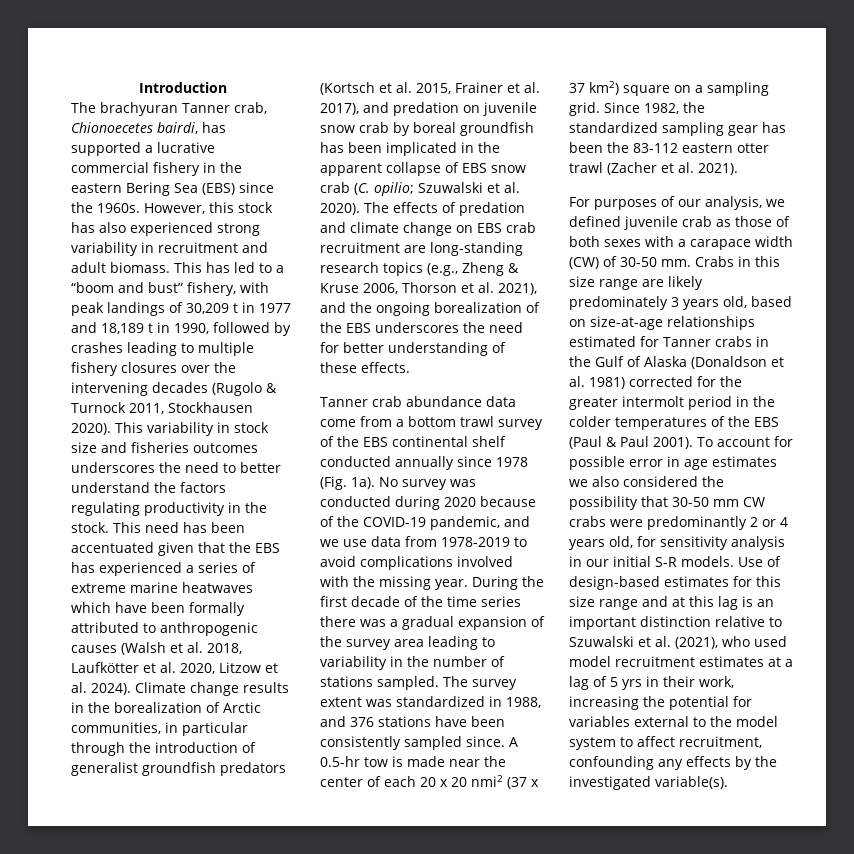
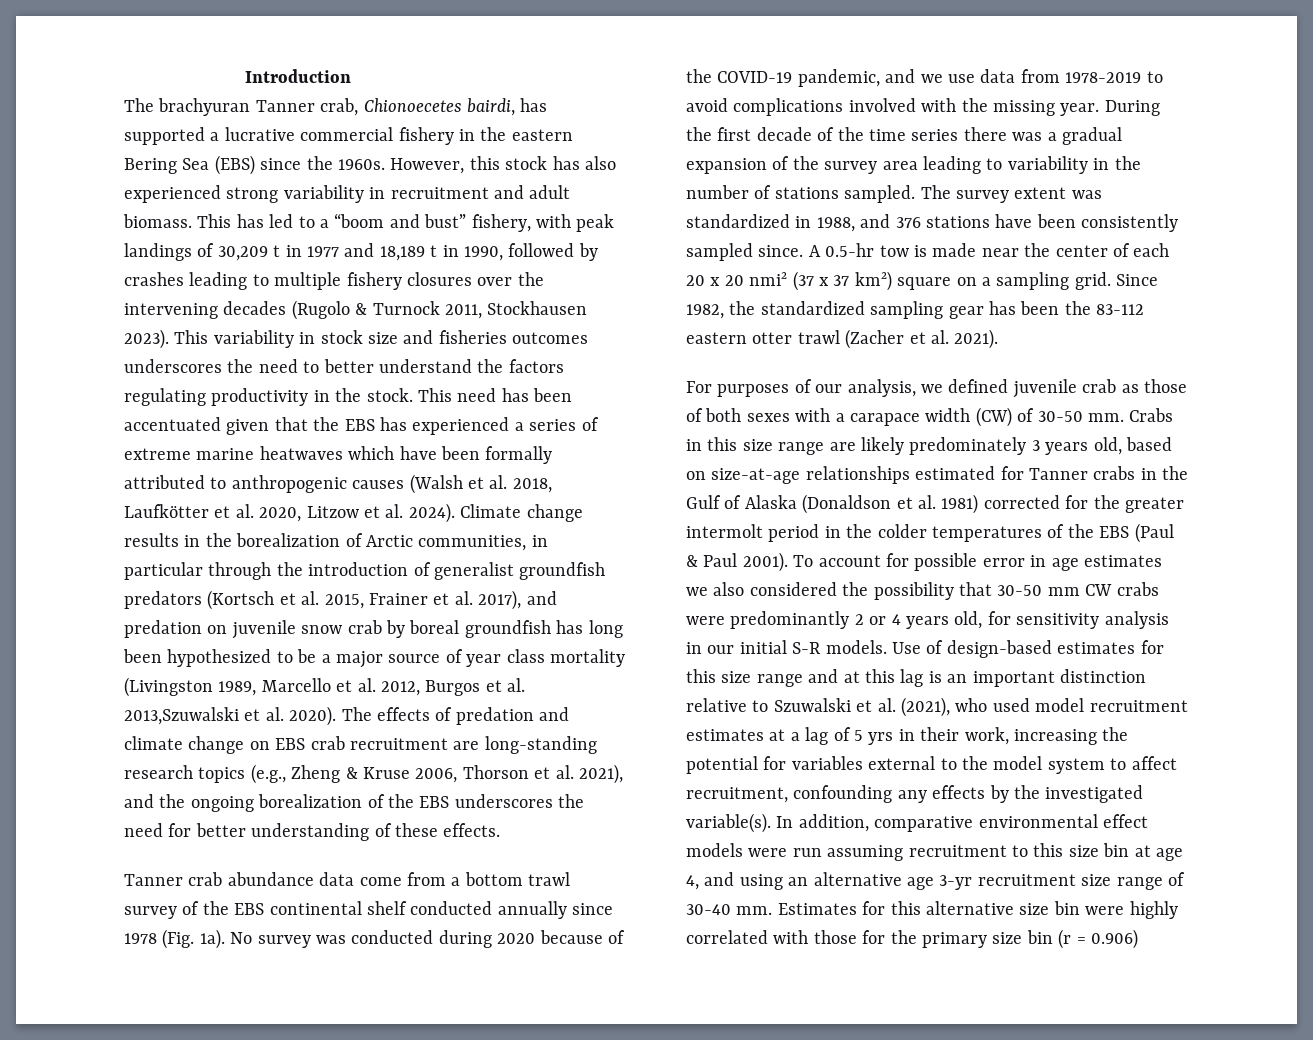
- This has led to a “boom and bust” fishery, with peak landings of 30,209 t in 1977 and 18,189 t in 1990, followed by crashes leading to multiple fishery closures over the intervening decades (Rugolo & Turnock 2011, Stockhausen 2020).
+ This has led to a “boom and bust” fishery, with peak landings of 30,209 t in 1977 and 18,189 t in 1990, followed by crashes leading to multiple fishery closures over the intervening decades (Rugolo & Turnock 2011, Stockhausen 2023).
- Climate change results in the borealization of Arctic communities, in particular through the introduction of generalist groundfish predators (Kortsch et al. 2015, Frainer et al. 2017), and predation on juvenile snow crab by boreal groundfish has been implicated in the apparent collapse of EBS snow crab (C. opilio; Szuwalski et al. 2020).
+ Climate change results in the borealization of Arctic communities, in particular through the introduction of generalist groundfish predators (Kortsch et al. 2015, Frainer et al. 2017), and predation on juvenile snow crab by boreal groundfish has long been hypothesized to be a major source of year class mortality (Livingston 1989, Marcello et al. 2012, Burgos et al. 2013,Szuwalski et al. 2020).
+ In addition, comparative environmental effect models were run assuming recruitment to this size bin at age 4, and using an alternative age 3-yr recruitment size range of 30-40 mm. Estimates for this alternative size bin were highly correlated with those for the primary size bin (r = 0.906)

